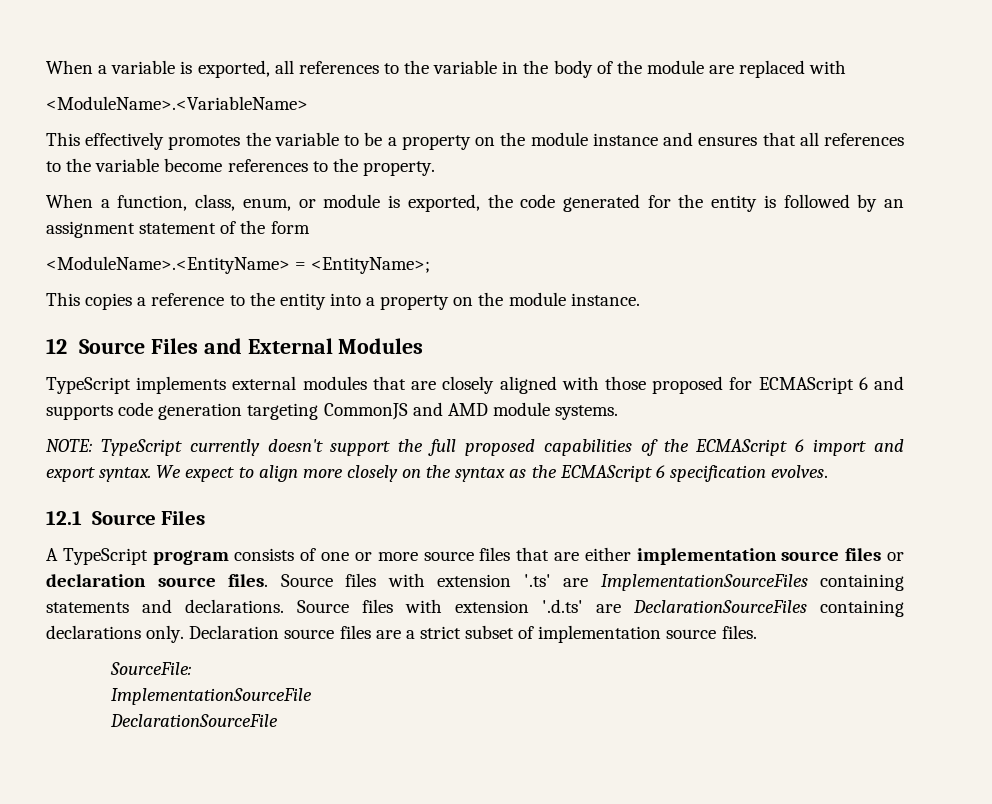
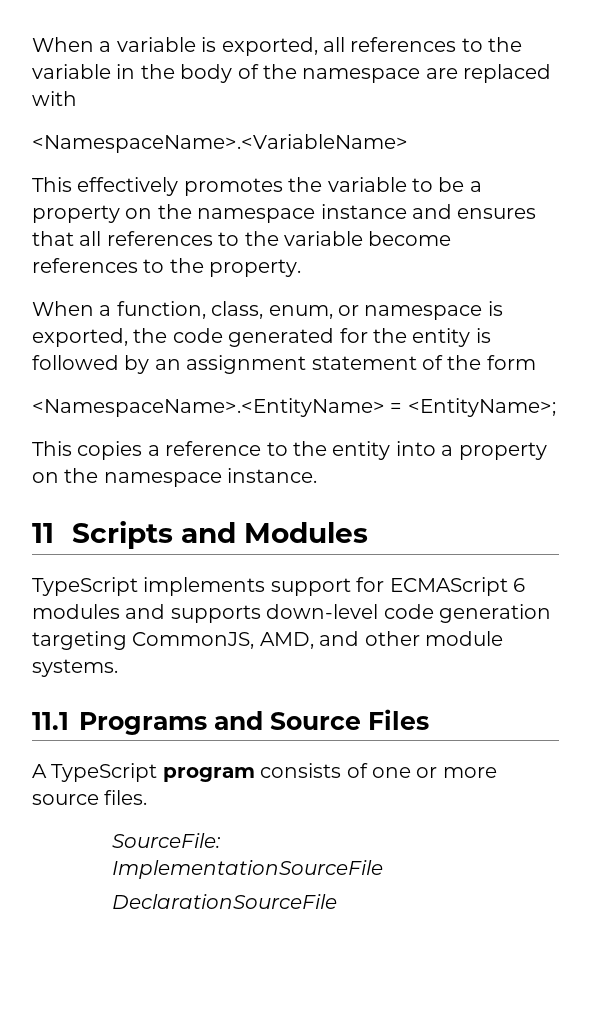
- When a variable is exported, all references to the variable in the body of the module are replaced with
+ When a variable is exported, all references to the variable in the body of the namespace are replaced with
- <ModuleName>.<VariableName>
+ <NamespaceName>.<VariableName>
- This effectively promotes the variable to be a property on the module instance and ensures that all references to the variable become references to the property.
+ This effectively promotes the variable to be a property on the namespace instance and ensures that all references to the variable become references to the property.
- When a function, class, enum, or module is exported, the code generated for the entity is followed by an assignment statement of the form
+ When a function, class, enum, or namespace is exported, the code generated for the entity is followed by an assignment statement of the form
- <ModuleName>.<EntityName> = <EntityName>;
+ <NamespaceName>.<EntityName> = <EntityName>;
- This copies a reference to the entity into a property on the module instance.
+ This copies a reference to the entity into a property on the namespace instance.
- 12 Source Files and External Modules
- TypeScript implements external modules that are closely aligned with those proposed for ECMAScript 6 and supports code generation targeting CommonJS and AMD module systems.
- NOTE: TypeScript currently doesn't support the full proposed capabilities of the ECMAScript 6 import and export syntax. We expect to align more closely on the syntax as the ECMAScript 6 specification evolves.
- 12.1 Source Files
+ 11 Scripts and Modules
+ TypeScript implements support for ECMAScript 6 modules and supports down-level code generation targeting CommonJS, AMD, and other module systems.
+ 11.1 Programs and Source Files
- A TypeScript program consists of one or more source files that are either implementation source files or declaration source files. Source files with extension '.ts' are ImplementationSourceFiles containing statements and declarations. Source files with extension '.d.ts' are DeclarationSourceFiles containing declarations only. Declaration source files are a strict subset of implementation source files.
+ A TypeScript program consists of one or more source files.

